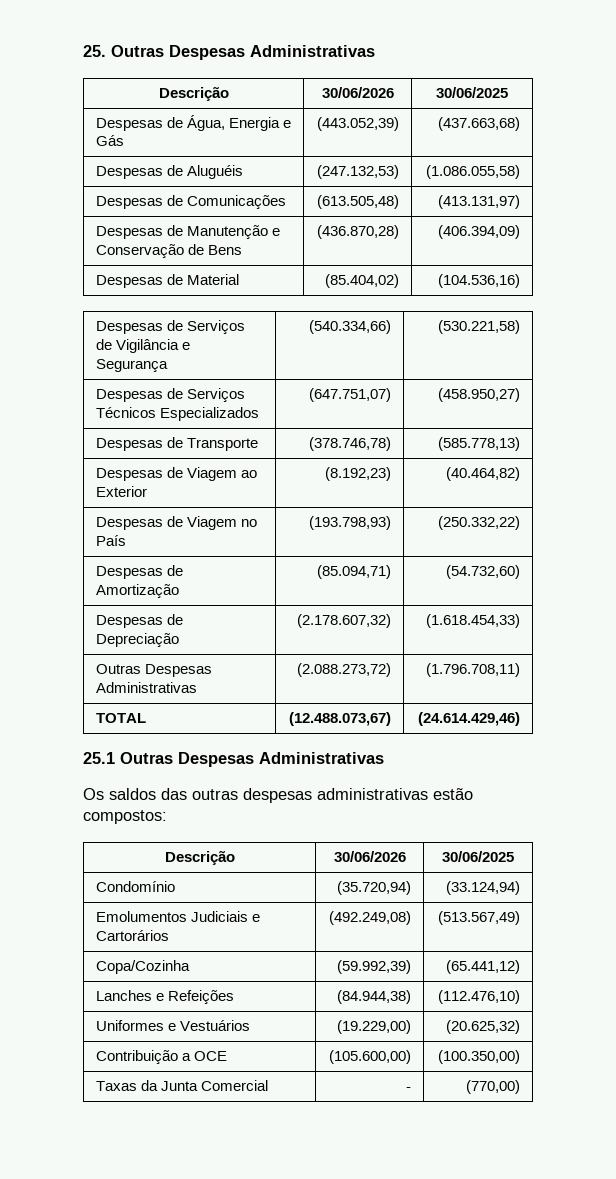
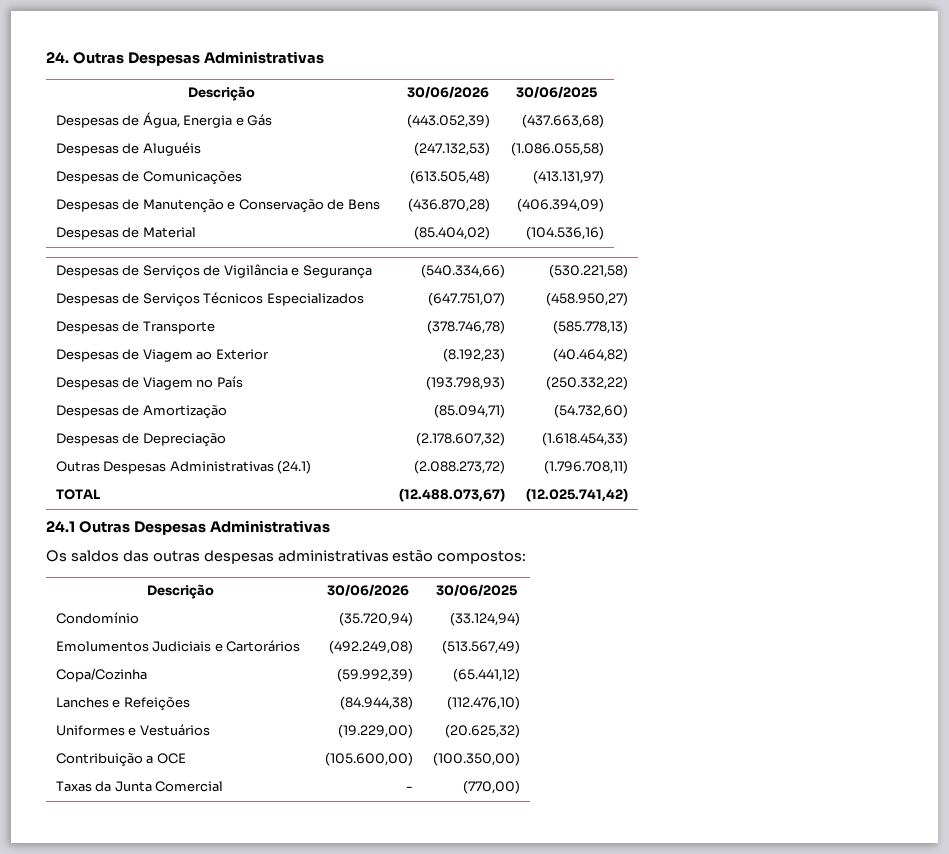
- 25. Outras Despesas Administrativas
+ 24. Outras Despesas Administrativas
- Outras Despesas Administrativas | (2.088.273,72) | (1.796.708,11)
+ Outras Despesas Administrativas (24.1) | (2.088.273,72) | (1.796.708,11)
- TOTAL | (12.488.073,67) | (24.614.429,46)
- 25.1 Outras Despesas Administrativas
+ TOTAL | (12.488.073,67) | (12.025.741,42)
+ 24.1 Outras Despesas Administrativas

